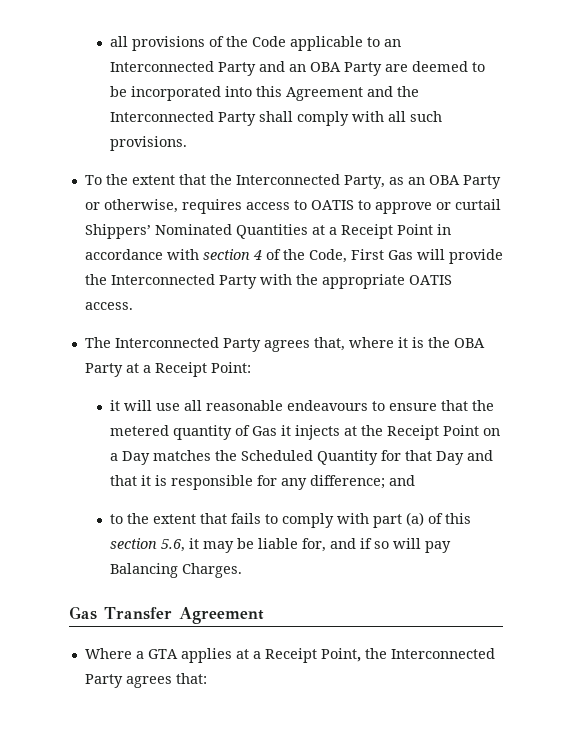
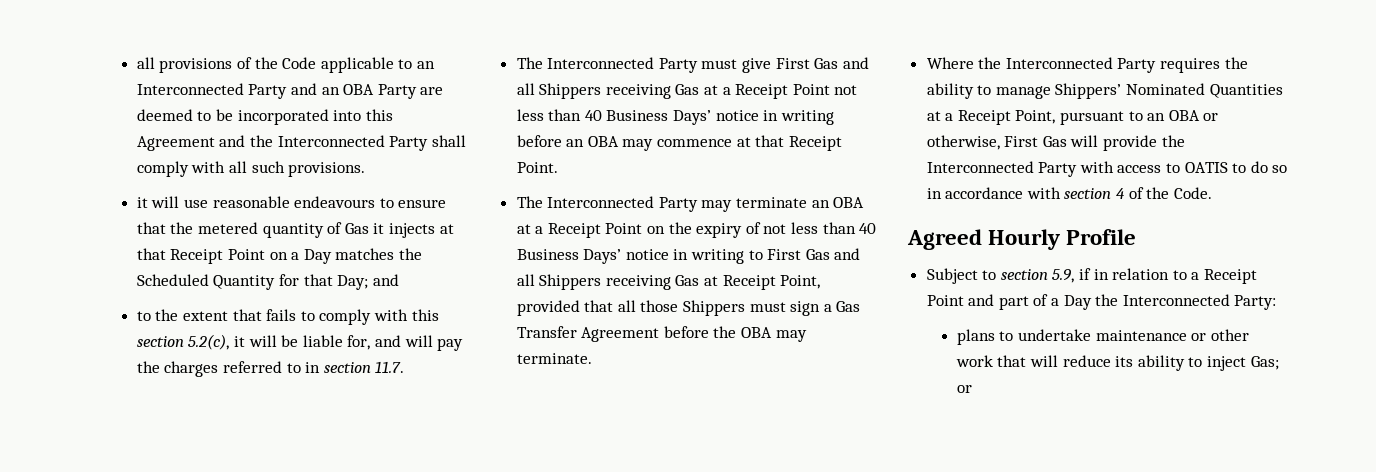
- To the extent that the Interconnected Party, as an OBA Party or otherwise, requires access to OATIS to approve or curtail Shippers’ Nominated Quantities at a Receipt Point in accordance with section 4 of the Code, First Gas will provide the Interconnected Party with the appropriate OATIS access.
- The Interconnected Party agrees that, where it is the OBA Party at a Receipt Point:
- it will use all reasonable endeavours to ensure that the metered quantity of Gas it injects at the Receipt Point on a Day matches the Scheduled Quantity for that Day and that it is responsible for any difference; and
+ it will use reasonable endeavours to ensure that the metered quantity of Gas it injects at that Receipt Point on a Day matches the Scheduled Quantity for that Day; and
- to the extent that fails to comply with part (a) of this section 5.6, it may be liable for, and if so will pay Balancing Charges.
- Gas Transfer Agreement
- Where a GTA applies at a Receipt Point, the Interconnected Party agrees that:
+ to the extent that fails to comply with this section 5.2(c), it will be liable for, and will pay the charges referred to in section 11.7.
+ The Interconnected Party must give First Gas and all Shippers receiving Gas at a Receipt Point not less than 40 Business Days’ notice in writing before an OBA may commence at that Receipt Point.
+ The Interconnected Party may terminate an OBA at a Receipt Point on the expiry of not less than 40 Business Days’ notice in writing to First Gas and all Shippers receiving Gas at Receipt Point, provided that all those Shippers must sign a Gas Transfer Agreement before the OBA may terminate.
+ Where the Interconnected Party requires the ability to manage Shippers’ Nominated Quantities at a Receipt Point, pursuant to an OBA or otherwise, First Gas will provide the Interconnected Party with access to OATIS to do so in accordance with section 4 of the Code.
+ Agreed Hourly Profile
+ Subject to section 5.9, if in relation to a Receipt Point and part of a Day the Interconnected Party:
+ plans to undertake maintenance or other work that will reduce its ability to inject Gas; or

